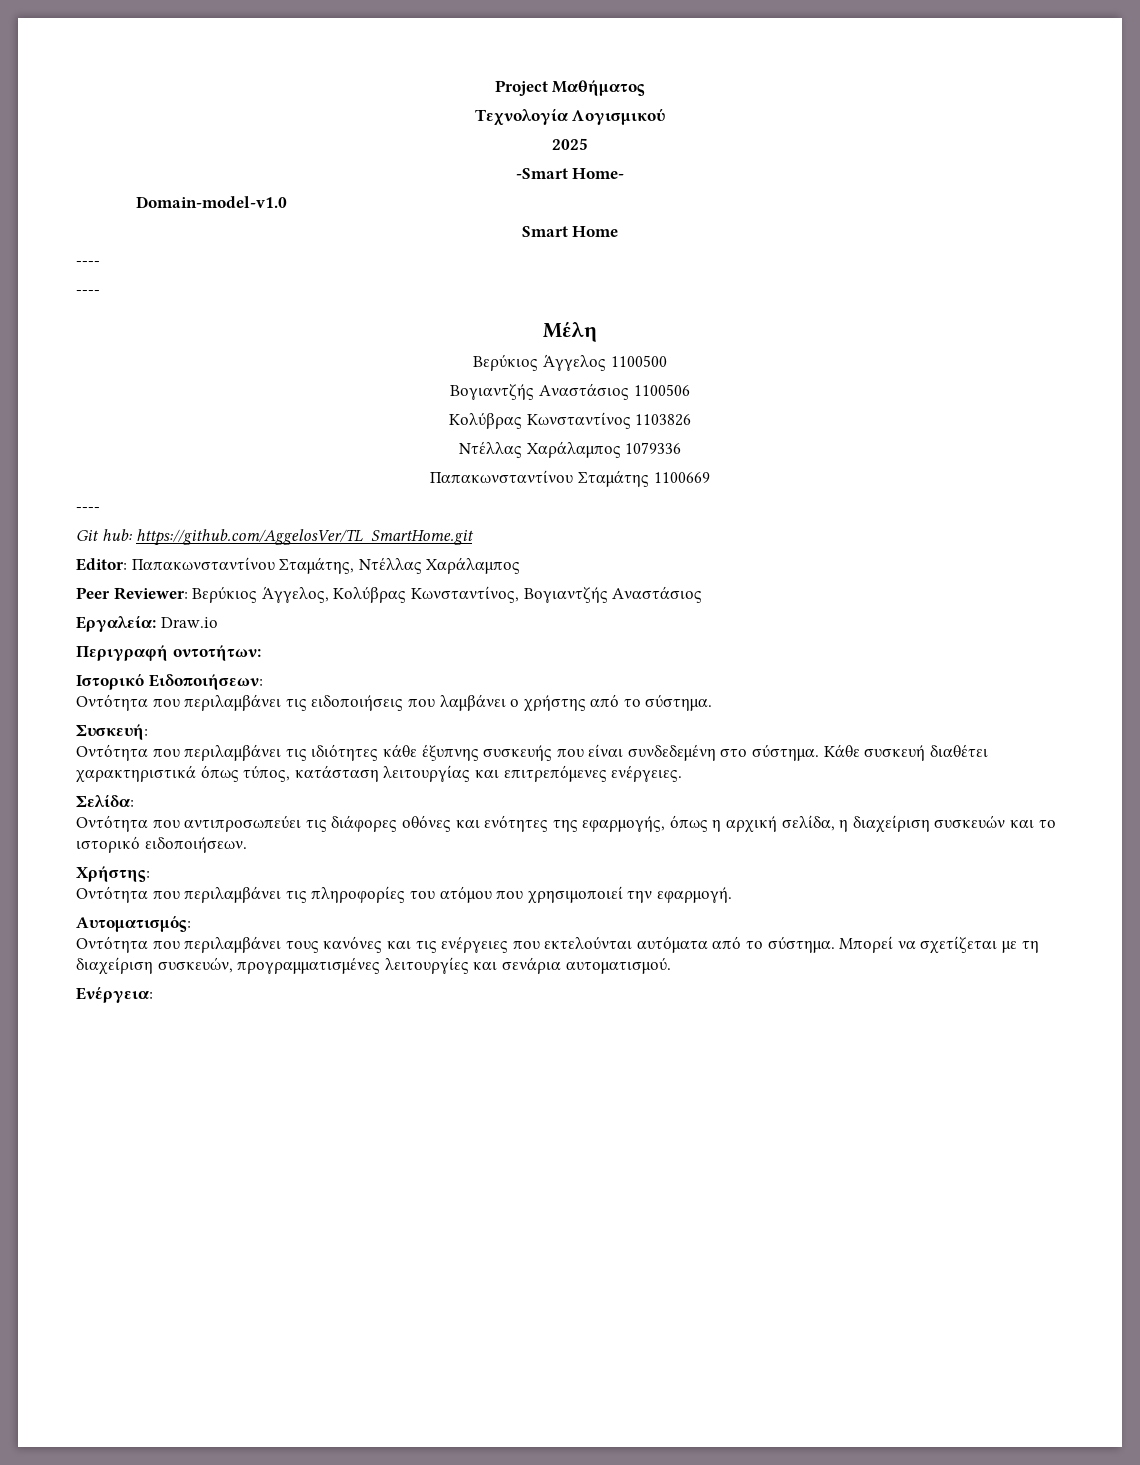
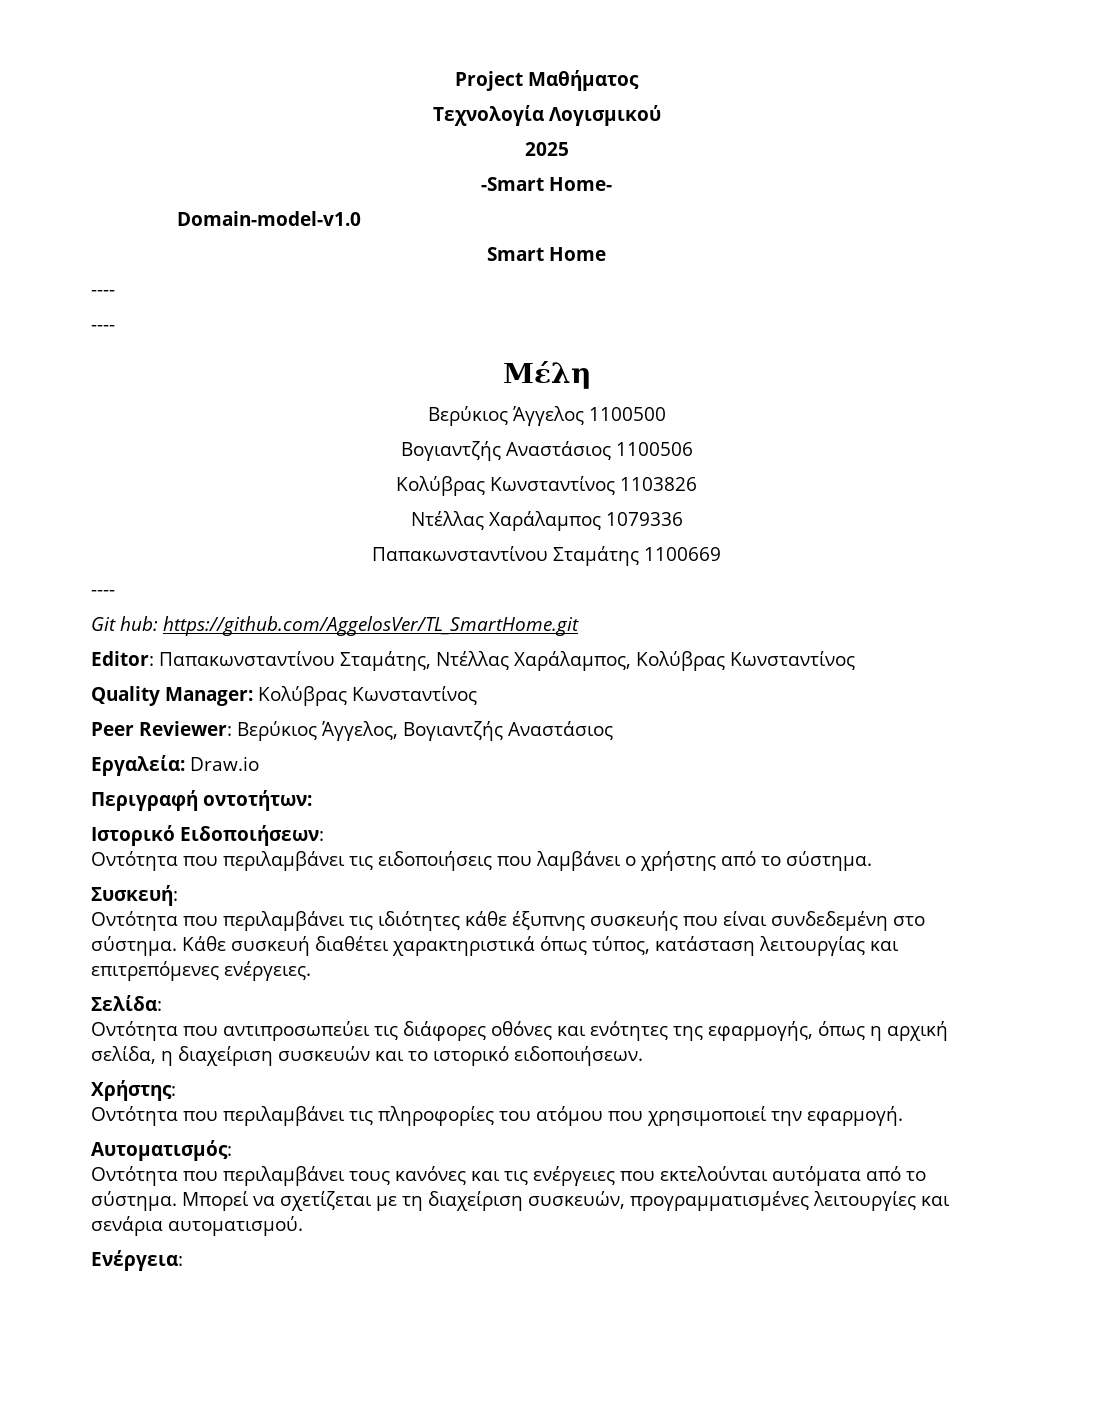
- Editor: Παπακωνσταντίνου Σταμάτης, Ντέλλας Χαράλαμπος
+ Editor: Παπακωνσταντίνου Σταμάτης, Ντέλλας Χαράλαμπος, Κολύβρας Κωνσταντίνος
+ Quality Manager: Κολύβρας Κωνσταντίνος
- Peer Reviewer: Βερύκιος Άγγελος, Κολύβρας Κωνσταντίνος, Βογιαντζής Αναστάσιος
+ Peer Reviewer: Βερύκιος Άγγελος, Βογιαντζής Αναστάσιος

